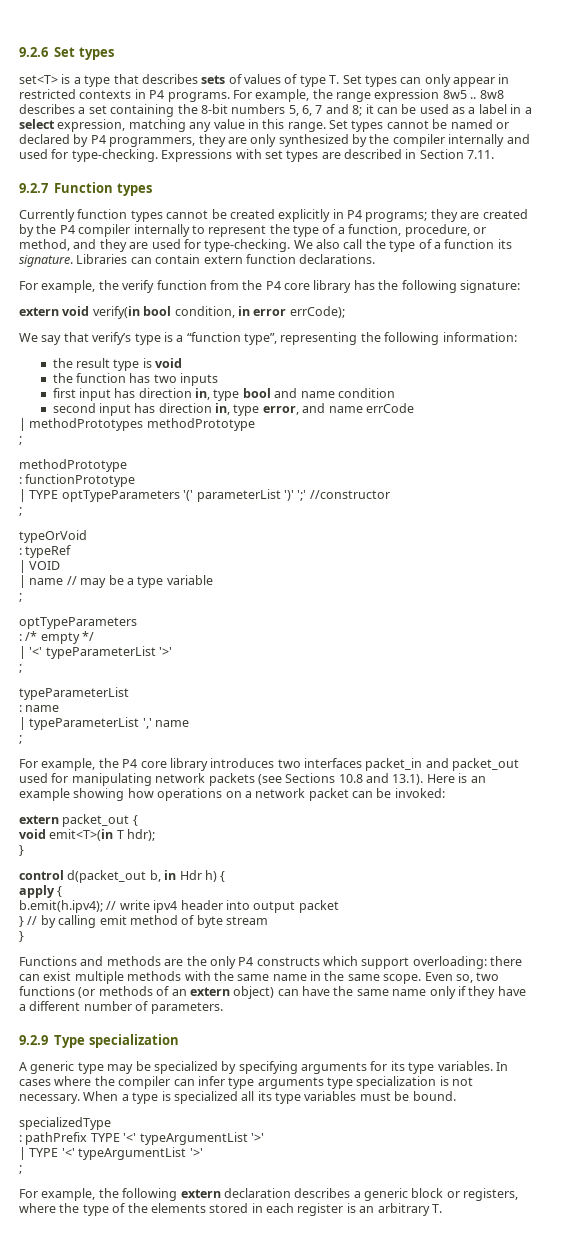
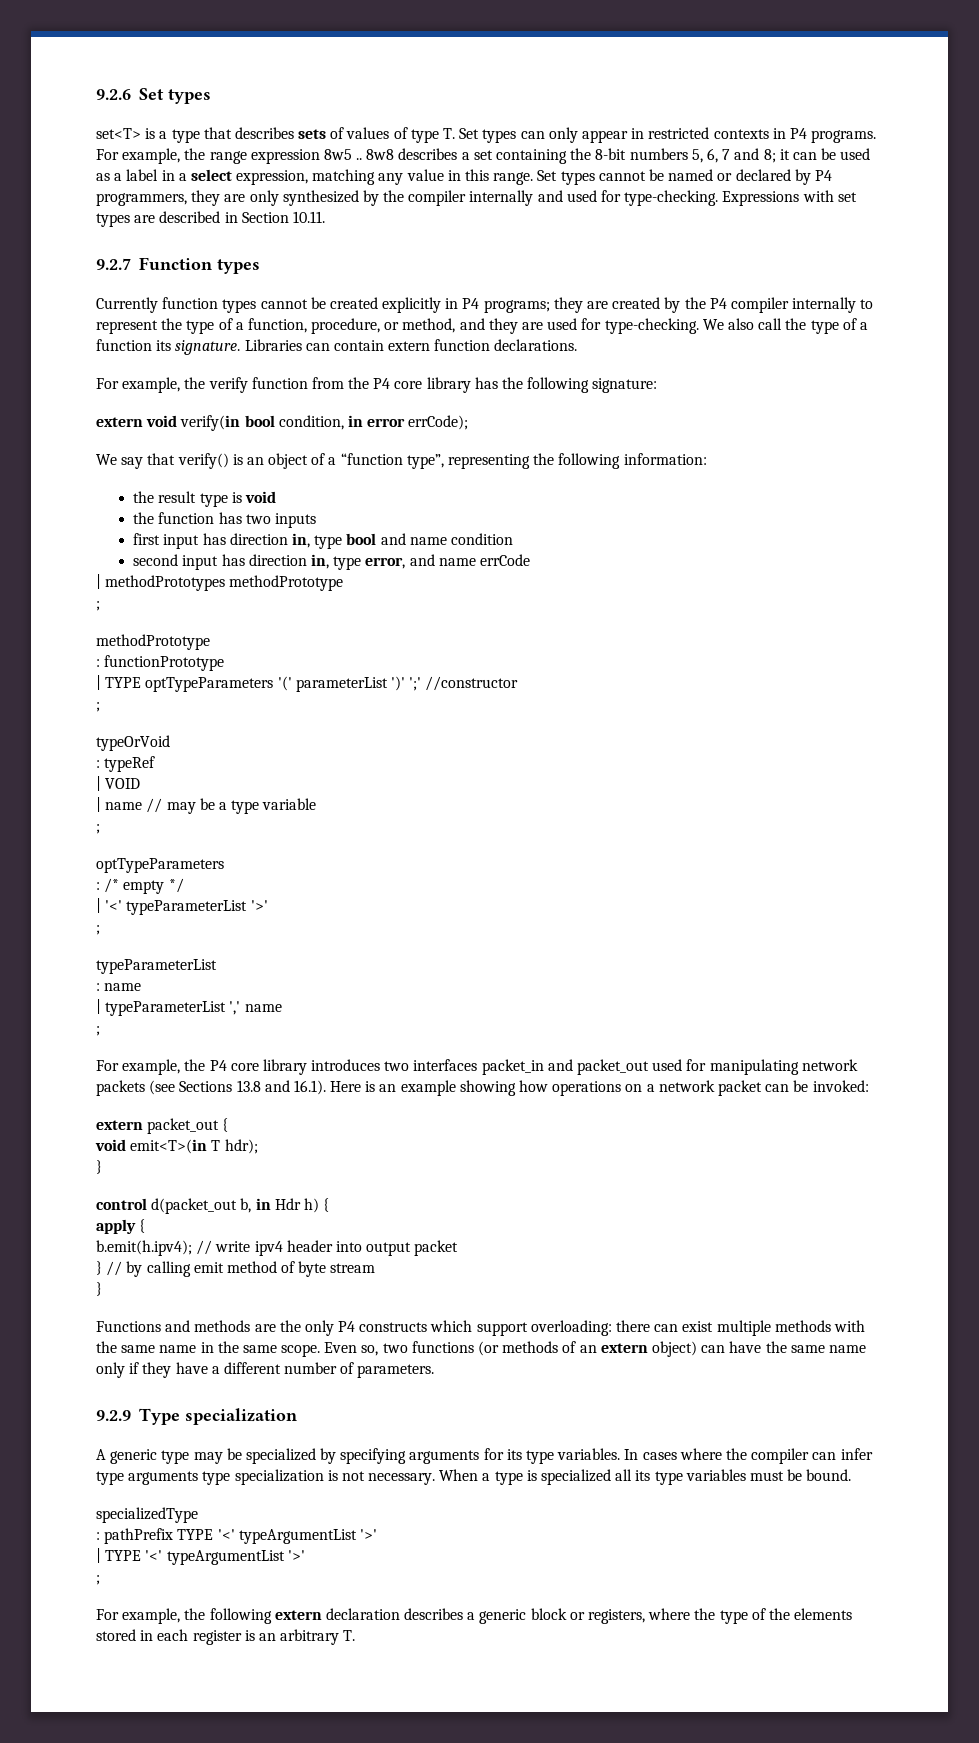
- Expressions with set types are described in Section 7.11.
+ Expressions with set types are described in Section 10.11.
- We say that verify’s type is a “function type”, representing the following information:
+ We say that verify() is an object of a “function type”, representing the following information:
- For example, the P4 core library introduces two interfaces packet_in and packet_out used for manipulating network packets (see Sections 10.8 and 13.1). Here is an example showing how operations on a network packet can be invoked:
+ For example, the P4 core library introduces two interfaces packet_in and packet_out used for manipulating network packets (see Sections 13.8 and 16.1). Here is an example showing how operations on a network packet can be invoked:

